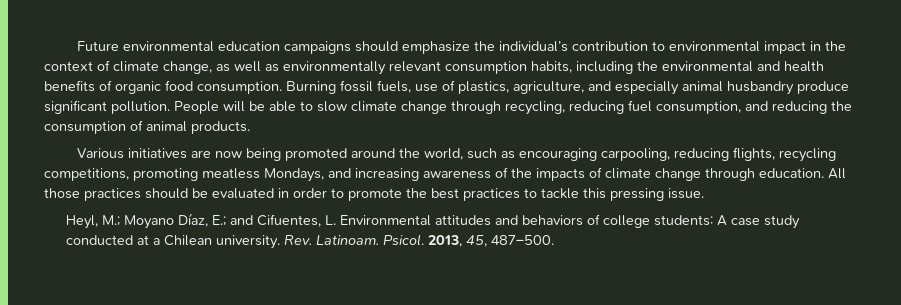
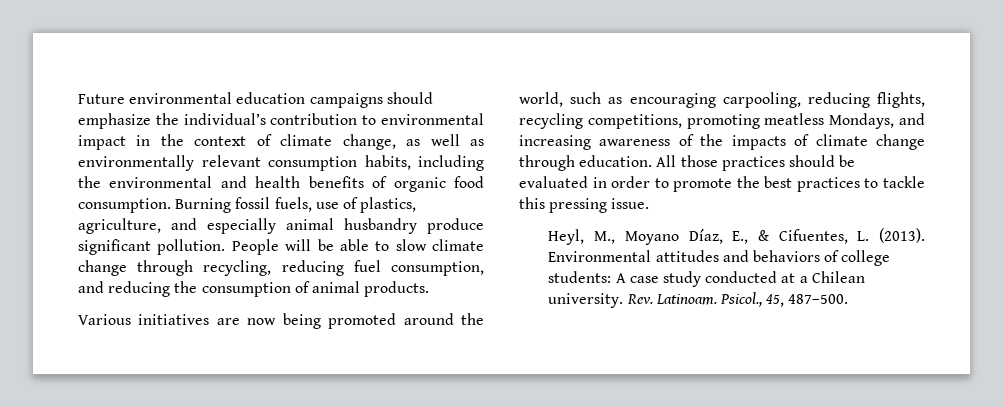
- Heyl, M.; Moyano Díaz, E.; and Cifuentes, L. Environmental attitudes and behaviors of college students: A case study conducted at a Chilean university.
+ Heyl, M., Moyano Díaz, E., & Cifuentes, L. (2013). Environmental attitudes and behaviors of college students: A case study conducted at a Chilean university.
- Psicol. 2013, 45, 487–500.
+ Psicol., 45, 487–500.

